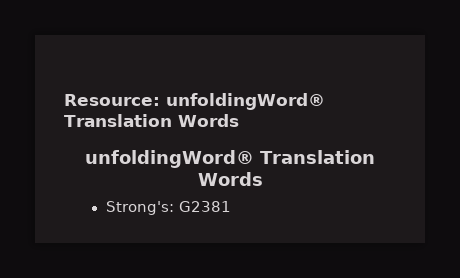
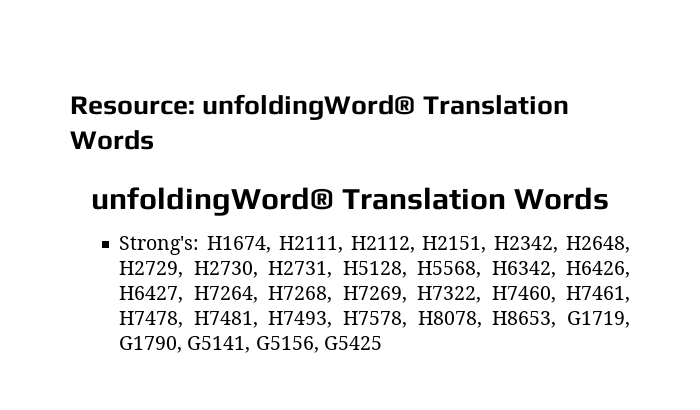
- Strong's: G2381
+ Strong's: H1674, H2111, H2112, H2151, H2342, H2648, H2729, H2730, H2731, H5128, H5568, H6342, H6426, H6427, H7264, H7268, H7269, H7322, H7460, H7461, H7478, H7481, H7493, H7578, H8078, H8653, G1719, G1790, G5141, G5156, G5425

